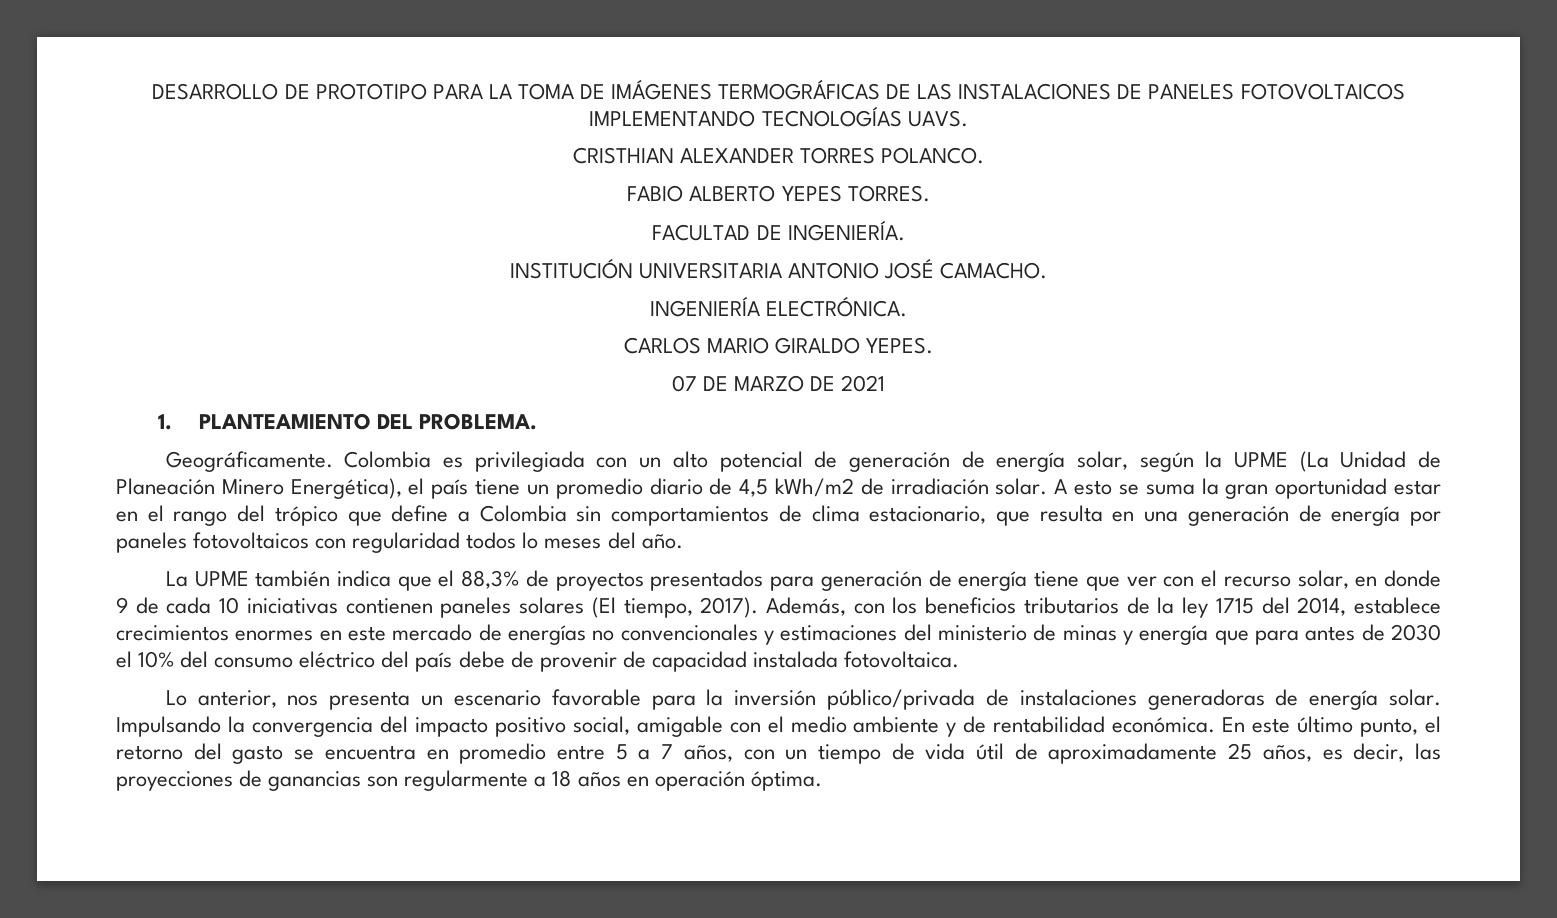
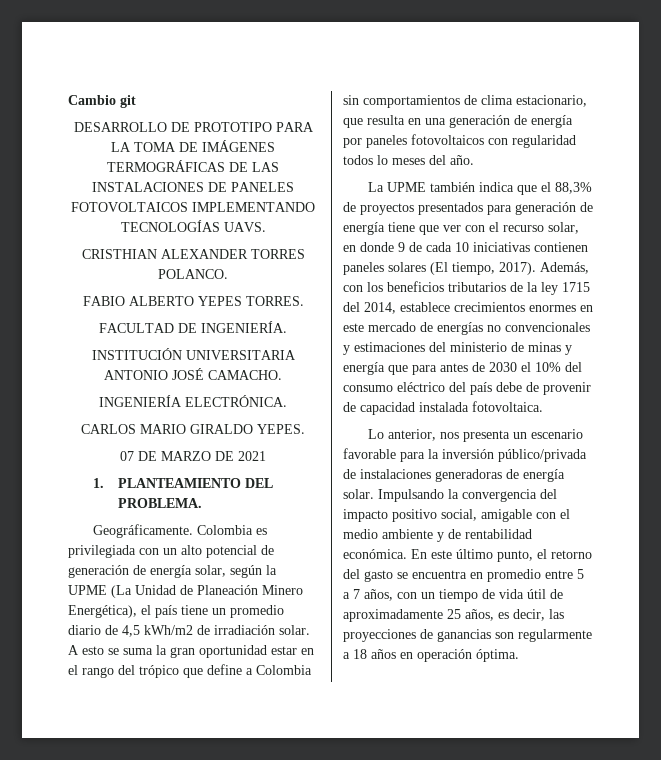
+ Cambio git

